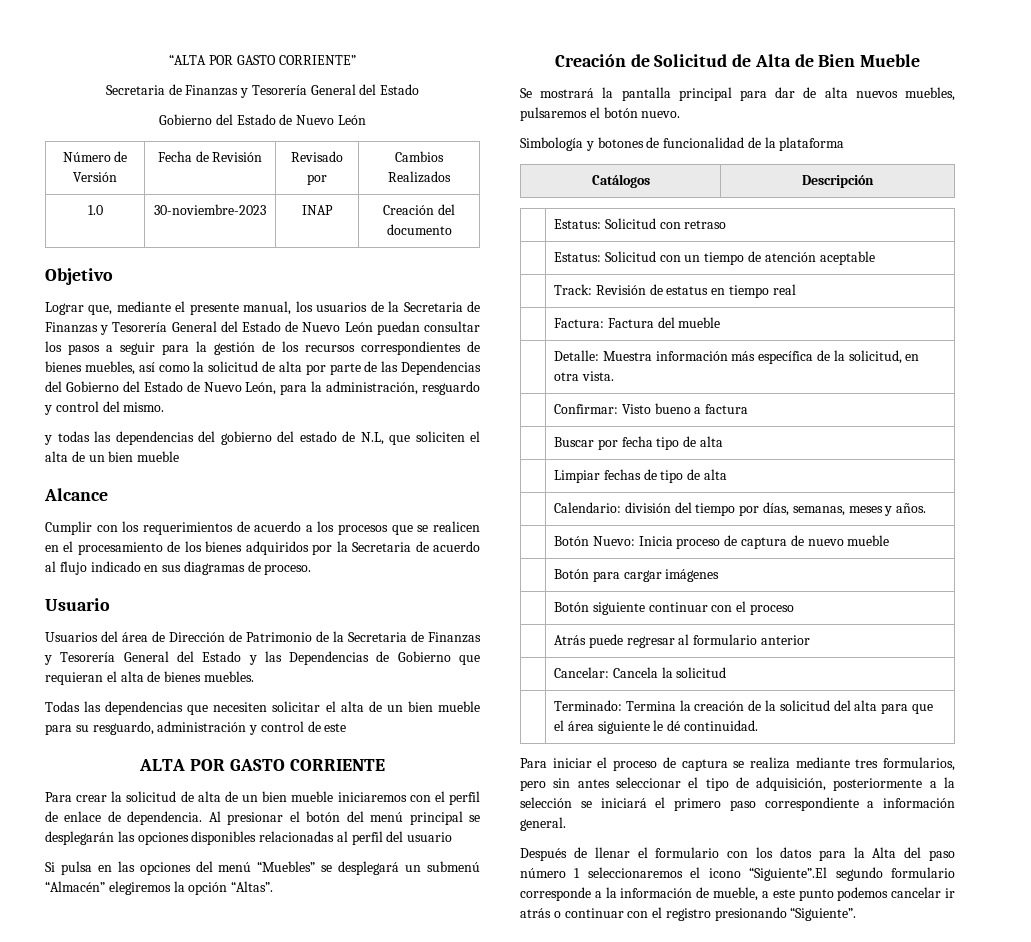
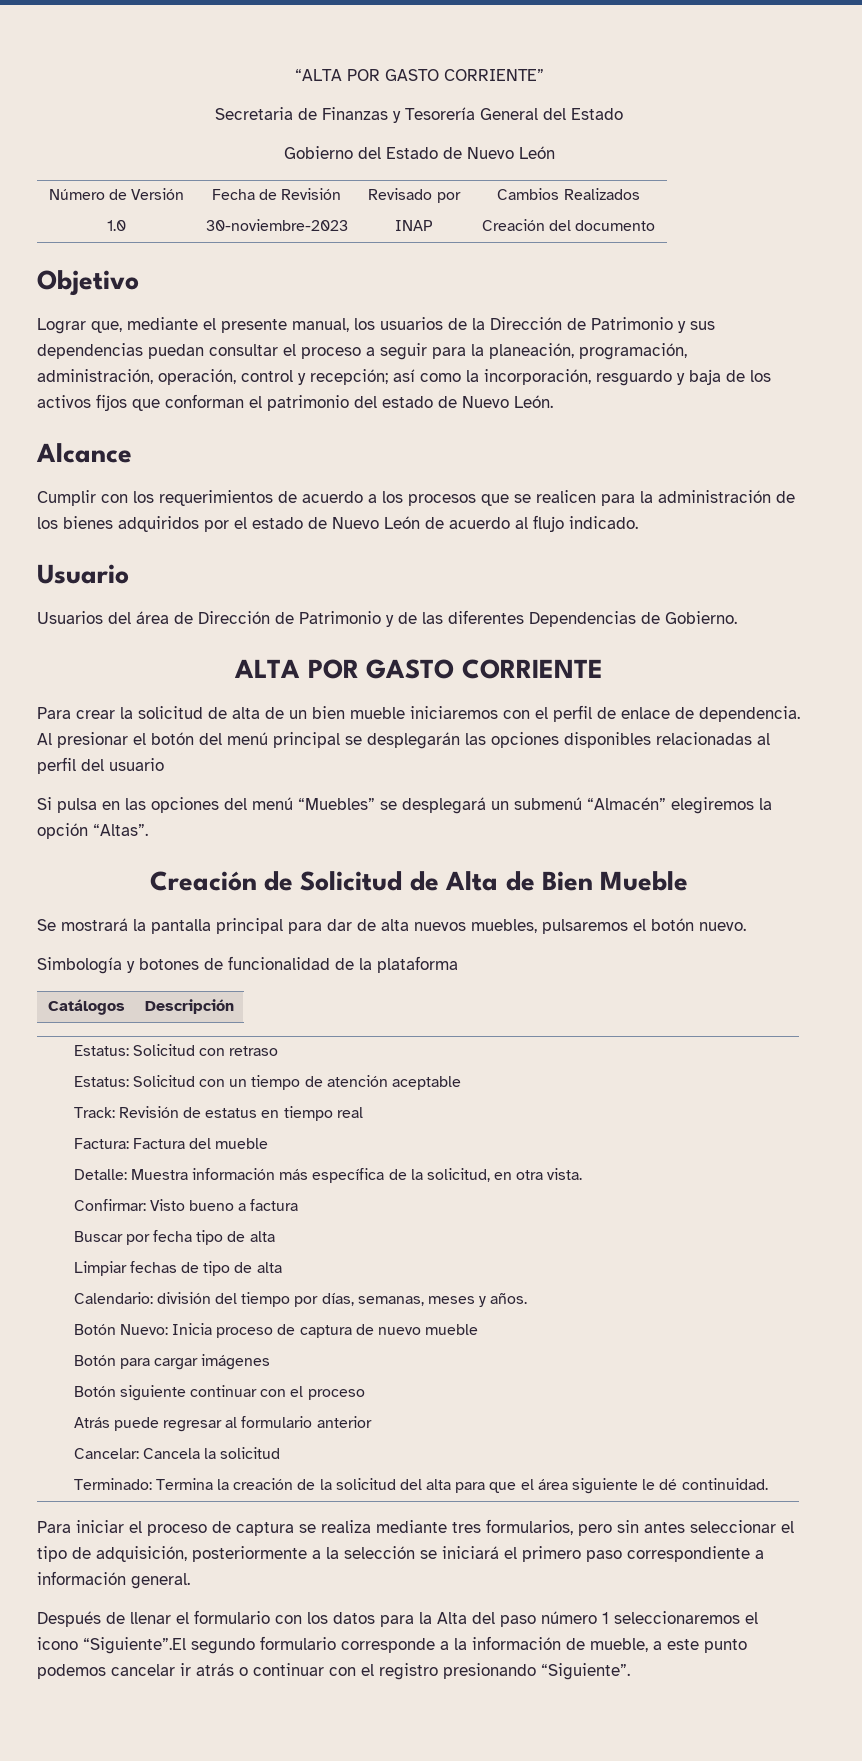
- Lograr que, mediante el presente manual, los usuarios de la Secretaria de Finanzas y Tesorería General del Estado de Nuevo León puedan consultar los pasos a seguir para la gestión de los recursos correspondientes de bienes muebles, así como la solicitud de alta por parte de las Dependencias del Gobierno del Estado de Nuevo León, para la administración, resguardo y control del mismo.
- y todas las dependencias del gobierno del estado de N.L, que soliciten el alta de un bien mueble
+ Lograr que, mediante el presente manual, los usuarios de la Dirección de Patrimonio y sus dependencias puedan consultar el proceso a seguir para la planeación, programación, administración, operación, control y recepción; así como la incorporación, resguardo y baja de los activos fijos que conforman el patrimonio del estado de Nuevo León.
- Cumplir con los requerimientos de acuerdo a los procesos que se realicen en el procesamiento de los bienes adquiridos por la Secretaria de acuerdo al flujo indicado en sus diagramas de proceso.
+ Cumplir con los requerimientos de acuerdo a los procesos que se realicen para la administración de los bienes adquiridos por el estado de Nuevo León de acuerdo al flujo indicado.
- Usuarios del área de Dirección de Patrimonio de la Secretaria de Finanzas y Tesorería General del Estado y las Dependencias de Gobierno que requieran el alta de bienes muebles.
- Todas las dependencias que necesiten solicitar el alta de un bien mueble para su resguardo, administración y control de este
+ Usuarios del área de Dirección de Patrimonio y de las diferentes Dependencias de Gobierno.

